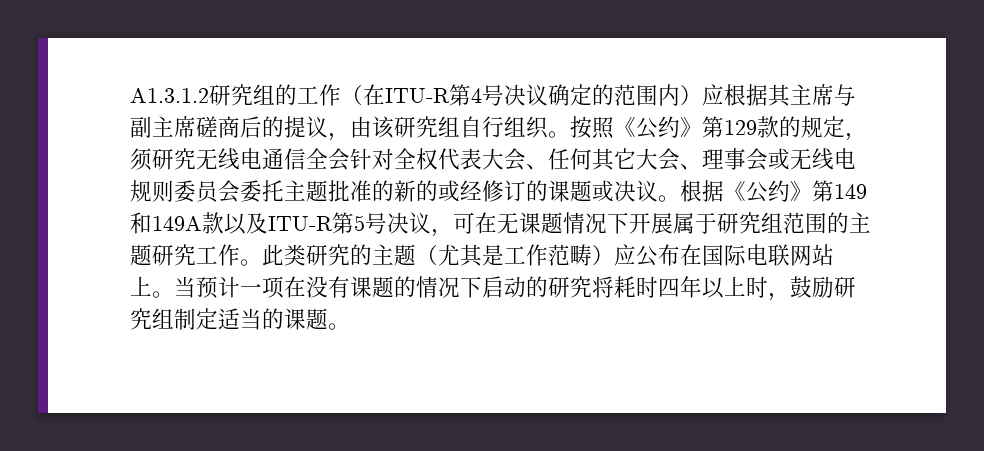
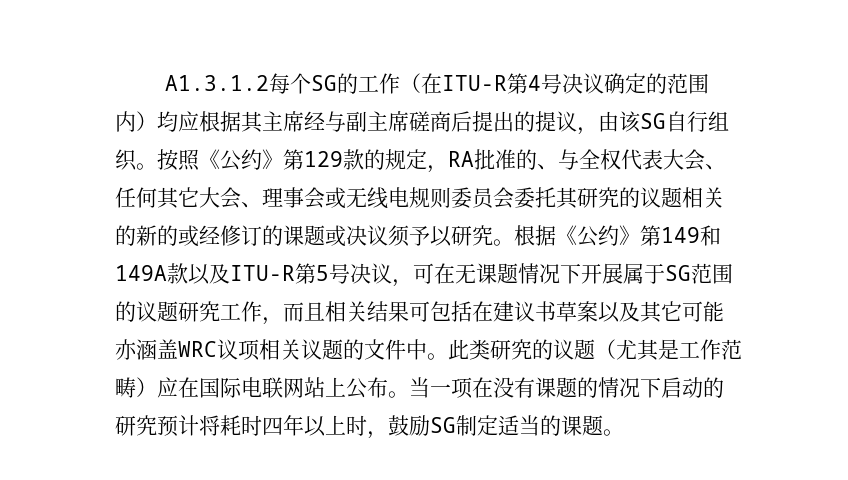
- A1.3.1.2研究组的工作（在ITU-R第4号决议确定的范围内）应根据其主席与副主席磋商后的提议，由该研究组自行组织。
+ A1.3.1.2每个SG的工作（在ITU-R第4号决议确定的范围内）均应根据其主席经与副主席磋商后提出的提议，由该SG自行组织。
- 按照《公约》第129款的规定，须研究无线电通信全会针对全权代表大会、任何其它大会、理事会或无线电规则委员会委托主题批准的新的或经修订的课题或决议。
+ 按照《公约》第129款的规定，RA批准的、与全权代表大会、任何其它大会、理事会或无线电规则委员会委托其研究的议题相关的新的或经修订的课题或决议须予以研究。
- 根据《公约》第149和149A款以及ITU-R第5号决议，可在无课题情况下开展属于研究组范围的主题研究工作。
+ 根据《公约》第149和149A款以及ITU-R第5号决议，可在无课题情况下开展属于SG范围的议题研究工作，而且相关结果可包括在建议书草案以及其它可能亦涵盖WRC议项相关议题的文件中。
- 此类研究的主题（尤其是工作范畴）应公布在国际电联网站上。当预计一项在没有课题的情况下启动的研究将耗时四年以上时，鼓励研究组制定适当的课题。
+ 此类研究的议题（尤其是工作范畴）应在国际电联网站上公布。当一项在没有课题的情况下启动的研究预计将耗时四年以上时，鼓励SG制定适当的课题。

